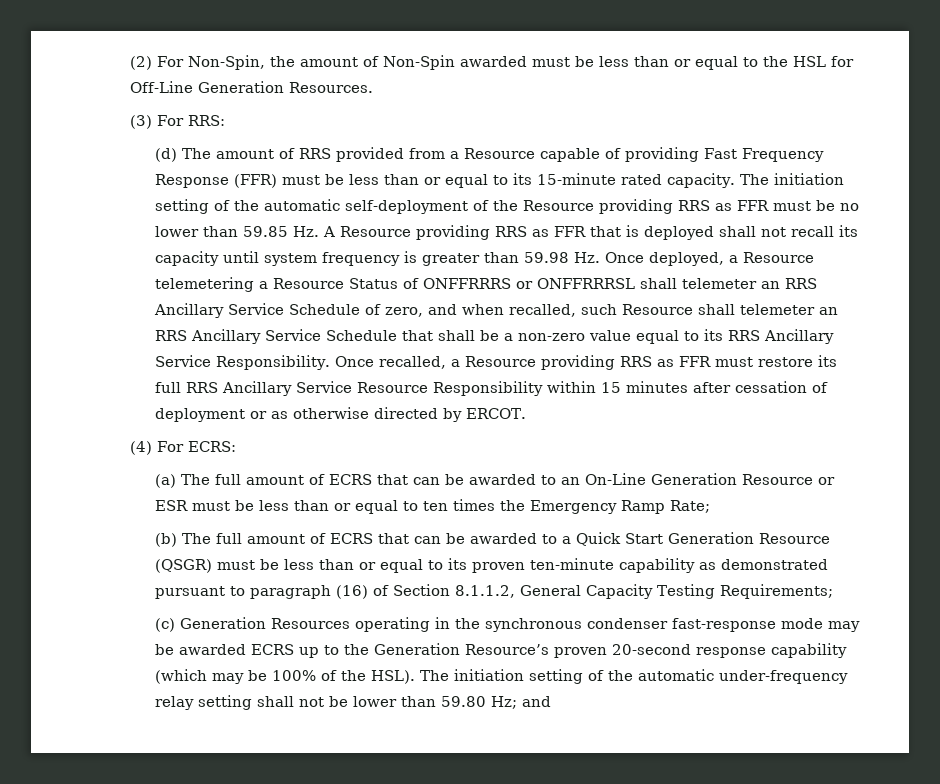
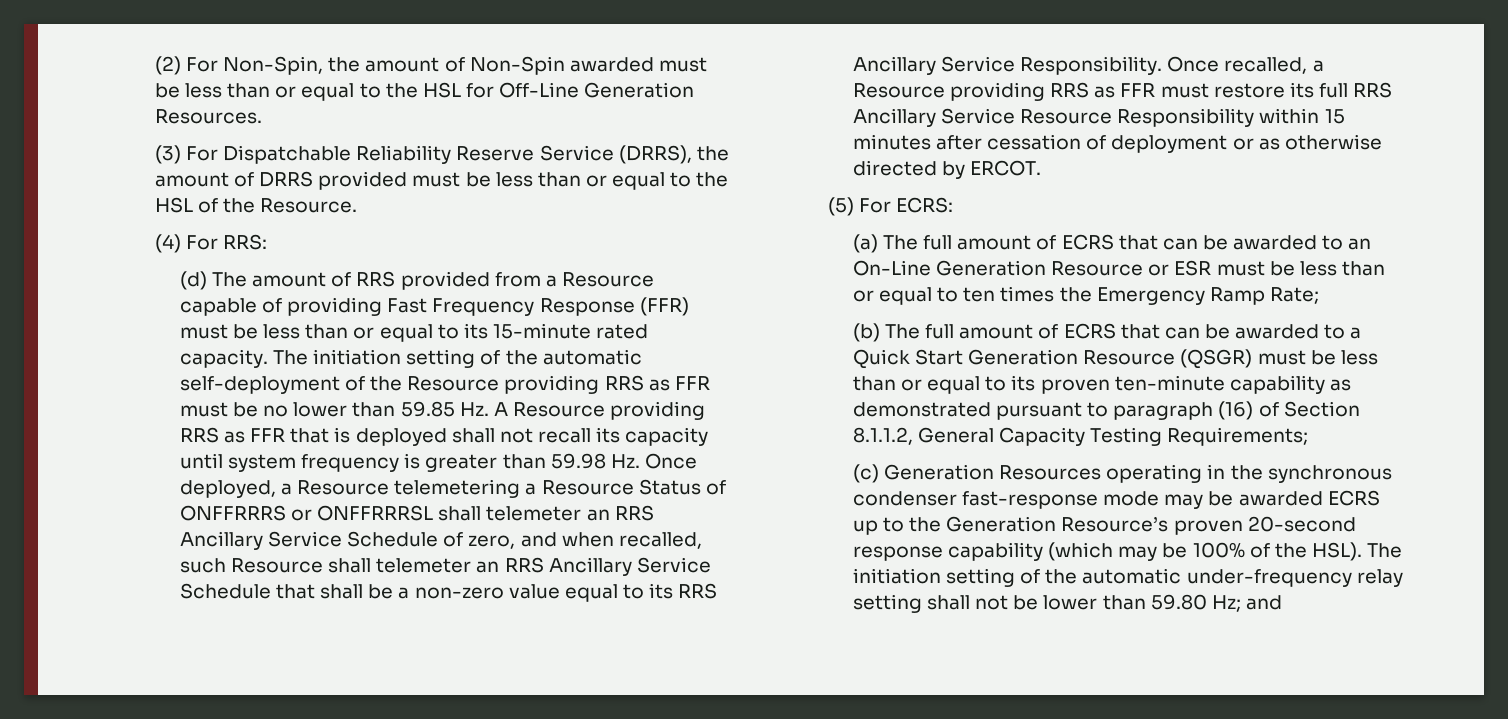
- (3) For RRS:
+ (3) For Dispatchable Reliability Reserve Service (DRRS), the amount of DRRS provided must be less than or equal to the HSL of the Resource.
+ (4) For RRS:
- (4) For ECRS:
+ (5) For ECRS:

